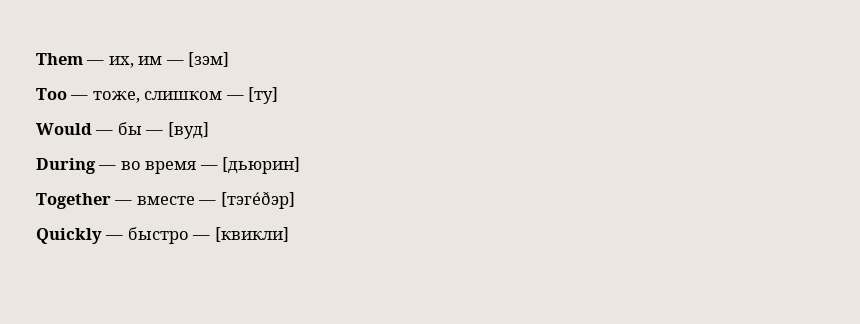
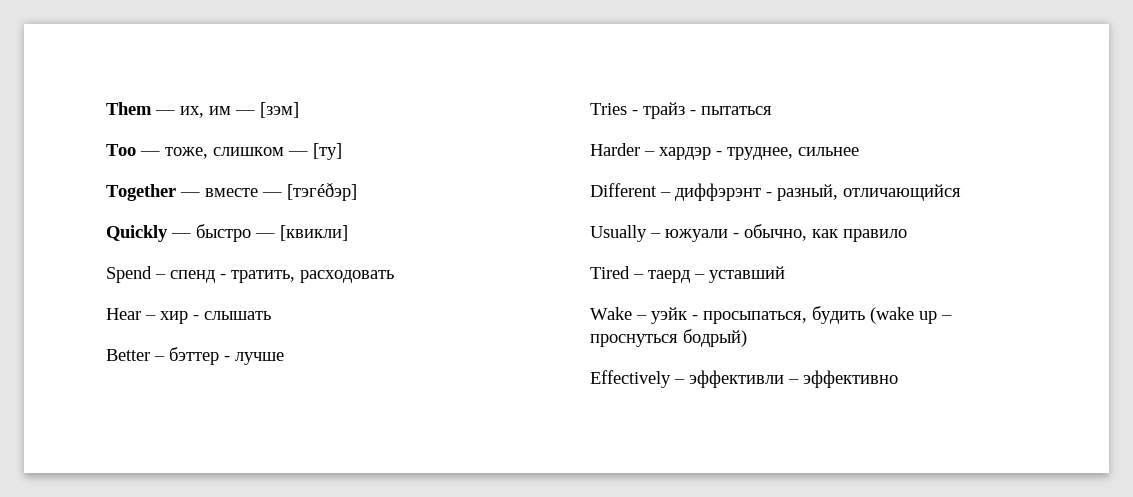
- Would — бы — [вуд]
- During — во время — [дьюрин]
+ Spend – спенд - тратить, расходовать
+ Hear – хир - слышать
+ Better – бэттер - лучше
+ Tries - трайз - пытаться
+ Harder – хардэр - труднее, сильнее
+ Different – диффэрэнт - разный, отличающийся
+ Usually – южуали - обычно, как правило
+ Tired – таерд – уставший
+ Wake – уэйк - просыпаться, будить (wake up – проснуться бодрый)
+ Effectively – эффективли – эффективно

